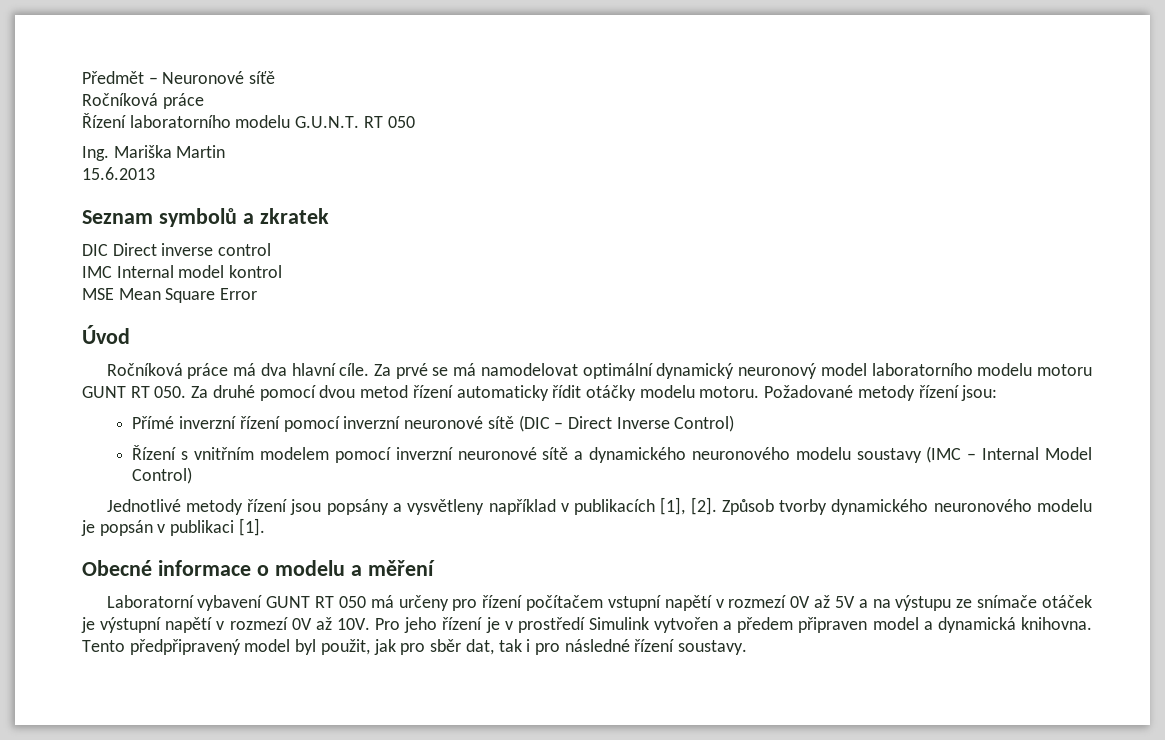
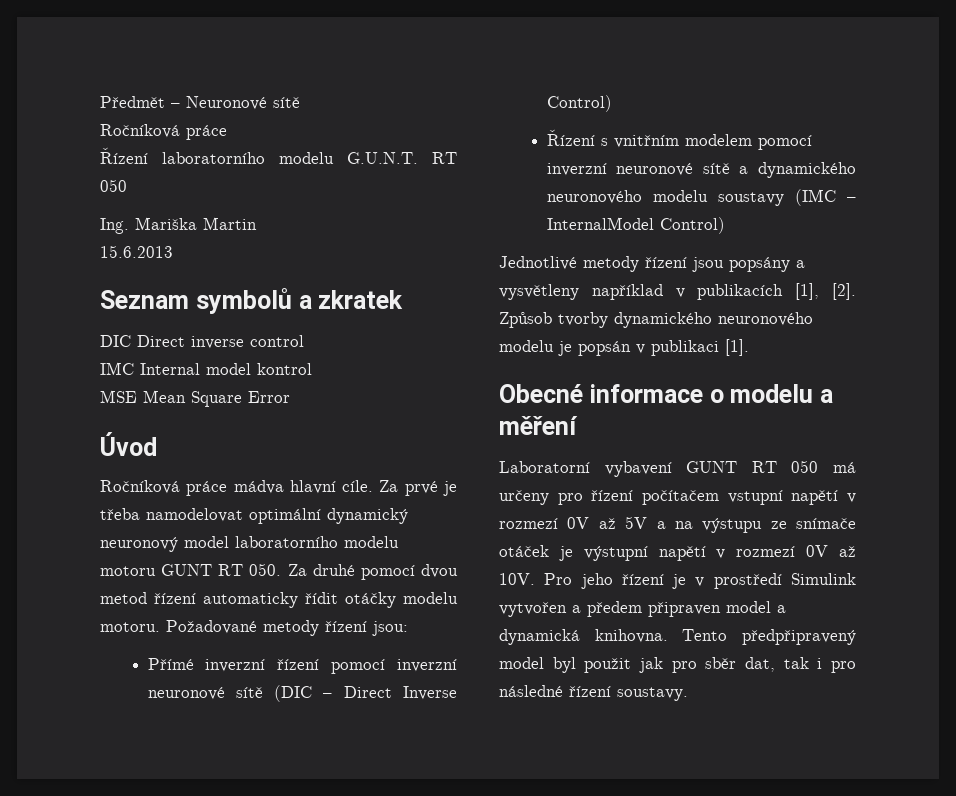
- Předmět – Neuronové síťě
+ Předmět – Neuronové sítě
- Ročníková práce má dva hlavní cíle.
+ Ročníková práce mádva hlavní cíle.
- Za prvé se má namodelovat optimální dynamický neuronový model laboratorního modelu motoru GUNT RT 050. Za druhé pomocí dvou metod řízení automaticky řídit otáčky modelu motoru.
+ Za prvé je třeba namodelovat optimální dynamický neuronový model laboratorního modelu motoru GUNT RT 050. Za druhé pomocí dvou metod řízení automaticky řídit otáčky modelu motoru.
- Řízení s vnitřním modelem pomocí inverzní neuronové sítě a dynamického neuronového modelu soustavy (IMC – Internal Model Control)
+ Řízení s vnitřním modelem pomocí inverzní neuronové sítě a dynamického neuronového modelu soustavy (IMC – InternalModel Control)
- Tento předpřipravený model byl použit, jak pro sběr dat, tak i pro následné řízení soustavy.
+ Tento předpřipravený model byl použit jak pro sběr dat, tak i pro následné řízení soustavy.

